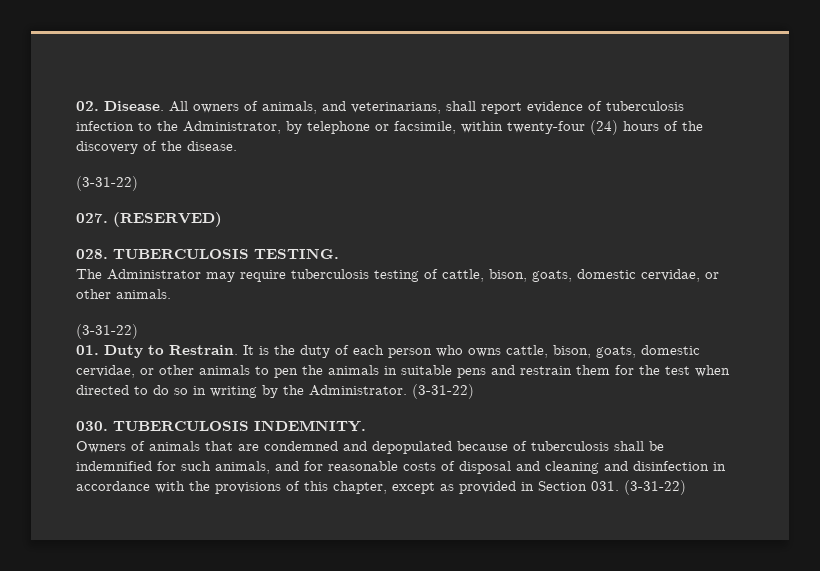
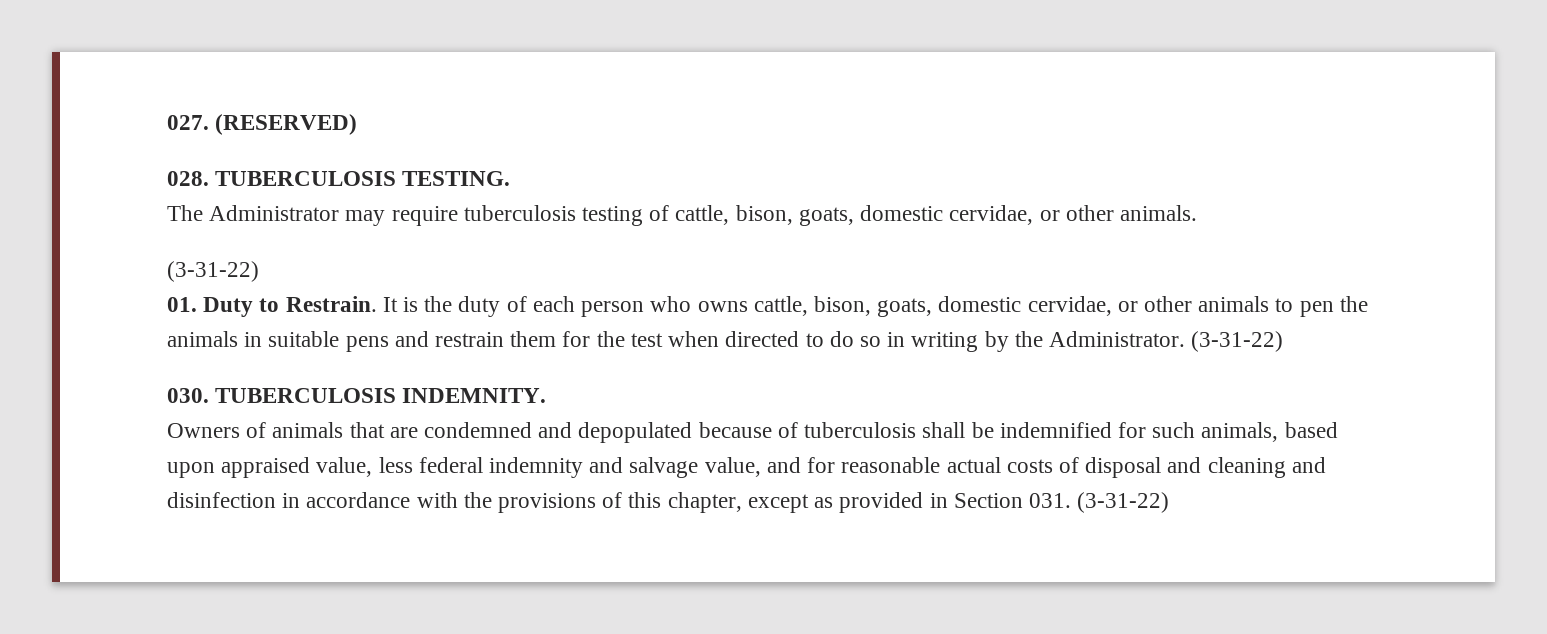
- 02. Disease. All owners of animals, and veterinarians, shall report evidence of tuberculosis infection to the Administrator, by telephone or facsimile, within twenty-four (24) hours of the discovery of the disease.
- (3-31-22)
- Owners of animals that are condemned and depopulated because of tuberculosis shall be indemnified for such animals, and for reasonable costs of disposal and cleaning and disinfection in accordance with the provisions of this chapter, except as provided in Section 031. (3-31-22)
+ Owners of animals that are condemned and depopulated because of tuberculosis shall be indemnified for such animals, based upon appraised value, less federal indemnity and salvage value, and for reasonable actual costs of disposal and cleaning and disinfection in accordance with the provisions of this chapter, except as provided in Section 031. (3-31-22)

